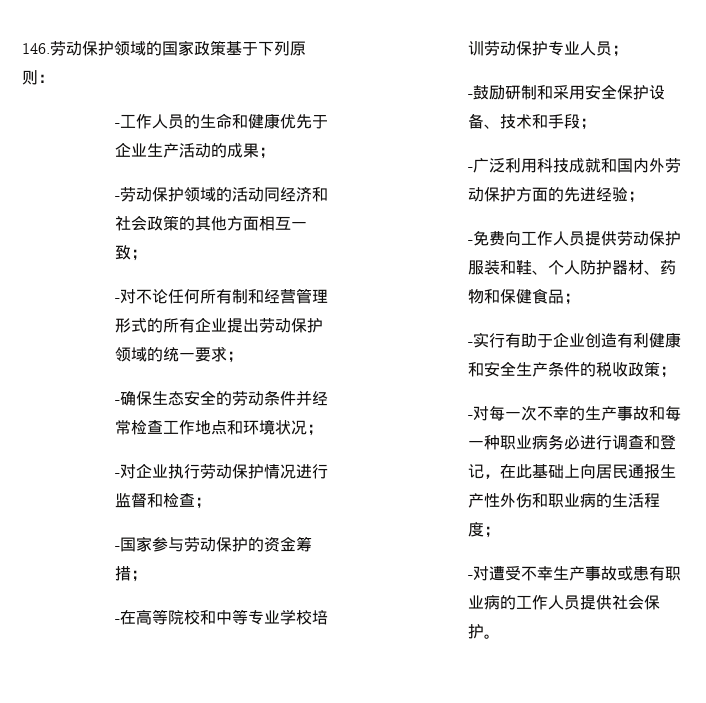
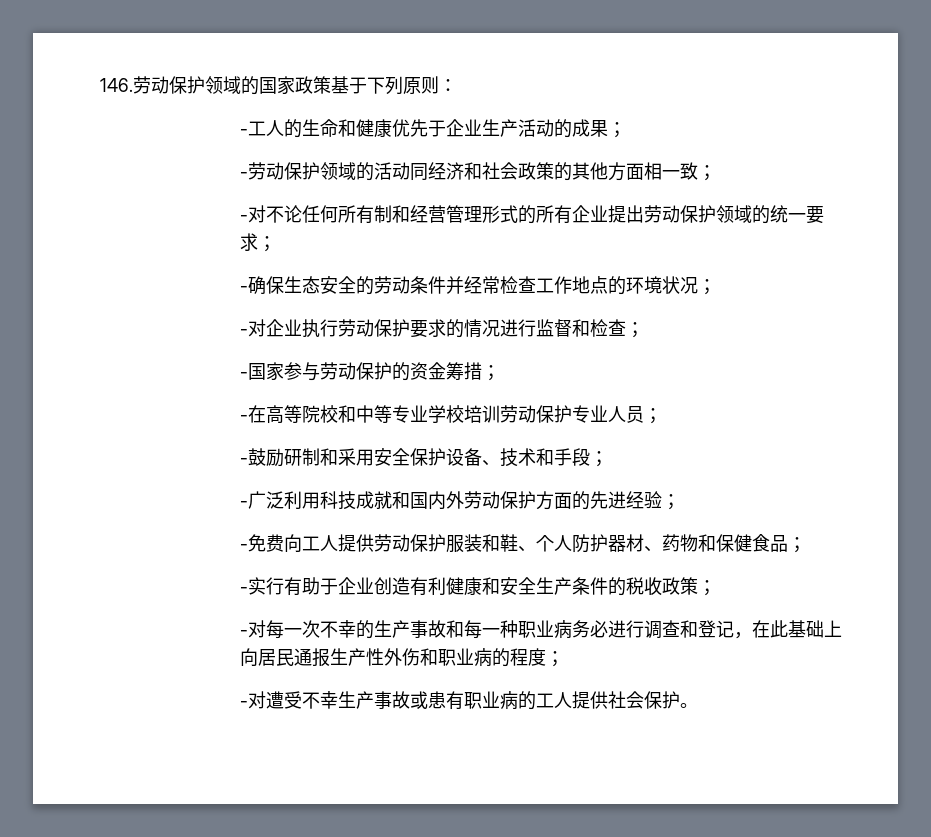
- -工作人员的生命和健康优先于企业生产活动的成果；
+ -工人的生命和健康优先于企业生产活动的成果；
- -劳动保护领域的活动同经济和社会政策的其他方面相互一致；
+ -劳动保护领域的活动同经济和社会政策的其他方面相一致；
- -确保生态安全的劳动条件并经常检查工作地点和环境状况；
+ -确保生态安全的劳动条件并经常检查工作地点的环境状况；
- -对企业执行劳动保护情况进行监督和检查；
+ -对企业执行劳动保护要求的情况进行监督和检查；
- -免费向工作人员提供劳动保护服装和鞋、个人防护器材、药物和保健食品；
+ -免费向工人提供劳动保护服装和鞋、个人防护器材、药物和保健食品；
- -对每一次不幸的生产事故和每一种职业病务必进行调查和登记，在此基础上向居民通报生产性外伤和职业病的生活程度；
+ -对每一次不幸的生产事故和每一种职业病务必进行调查和登记，在此基础上向居民通报生产性外伤和职业病的程度；
- -对遭受不幸生产事故或患有职业病的工作人员提供社会保护。
+ -对遭受不幸生产事故或患有职业病的工人提供社会保护。

